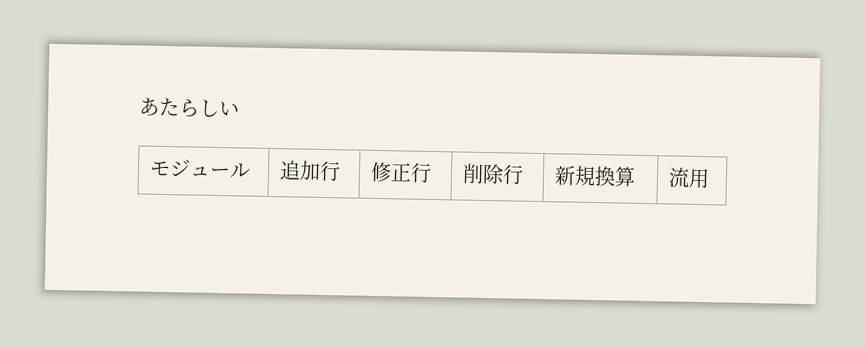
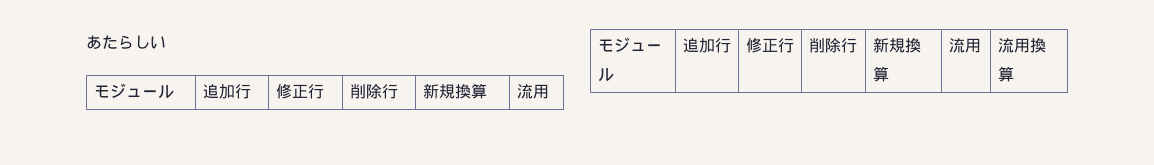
+ モジュール | 追加行 | 修正行 | 削除行 | 新規換算 | 流用 | 流用換算

